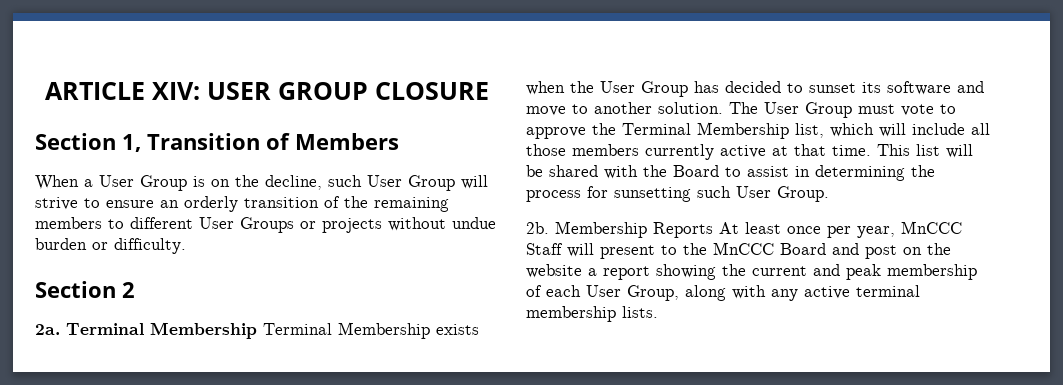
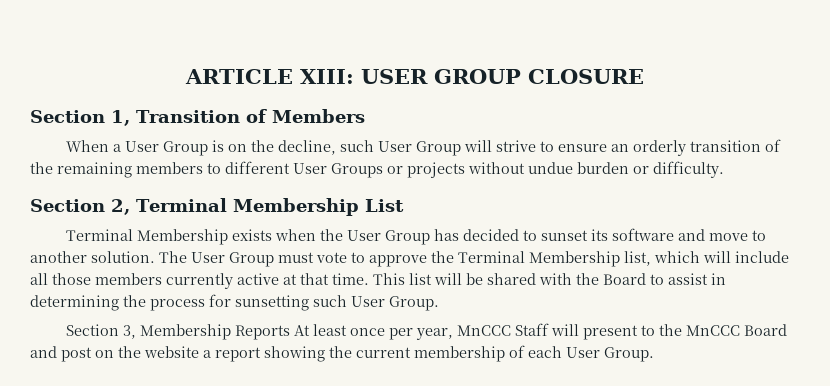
- ARTICLE XIV: USER GROUP CLOSURE
+ ARTICLE XIII: USER GROUP CLOSURE
- Section 2
- 2a. Terminal Membership Terminal Membership exists when the User Group has decided to sunset its software and move to another solution.
+ Section 2, Terminal Membership List
+ Terminal Membership exists when the User Group has decided to sunset its software and move to another solution.
- 2b. Membership Reports At least once per year, MnCCC Staff will present to the MnCCC Board and post on the website a report showing the current and peak membership of each User Group, along with any active terminal membership lists.
+ Section 3, Membership Reports At least once per year, MnCCC Staff will present to the MnCCC Board and post on the website a report showing the current membership of each User Group.

